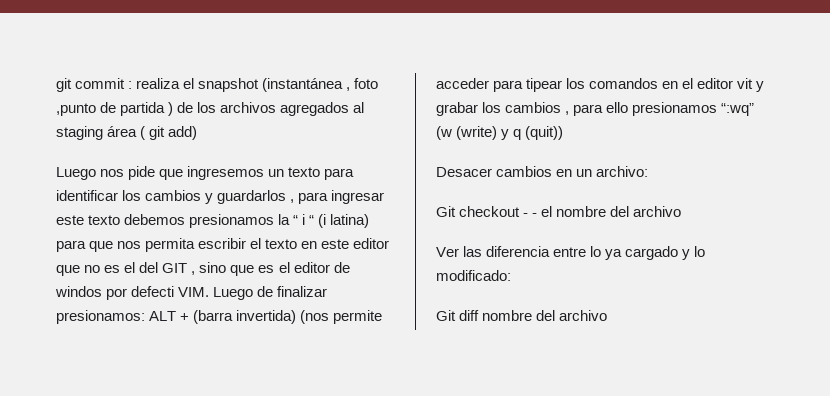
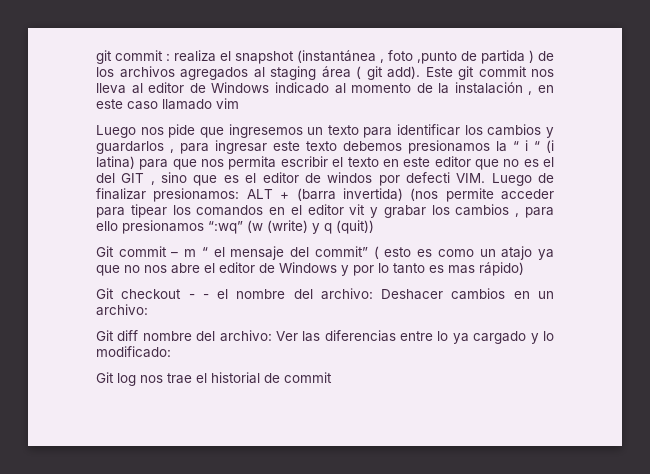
- git commit : realiza el snapshot (instantánea , foto ,punto de partida ) de los archivos agregados al staging área ( git add)
+ git commit : realiza el snapshot (instantánea , foto ,punto de partida ) de los archivos agregados al staging área ( git add). Este git commit nos lleva al editor de Windows indicado al momento de la instalación , en este caso llamado vim
- Desacer cambios en un archivo:
+ Git commit – m “ el mensaje del commit” ( esto es como un atajo ya que no nos abre el editor de Windows y por lo tanto es mas rápido)
- Git checkout - - el nombre del archivo
- Ver las diferencia entre lo ya cargado y lo modificado:
+ Git checkout - - el nombre del archivo: Deshacer cambios en un archivo:
+ Git diff nombre del archivo: Ver las diferencias entre lo ya cargado y lo modificado:
- Git diff nombre del archivo
+ Git log nos trae el historial de commit

